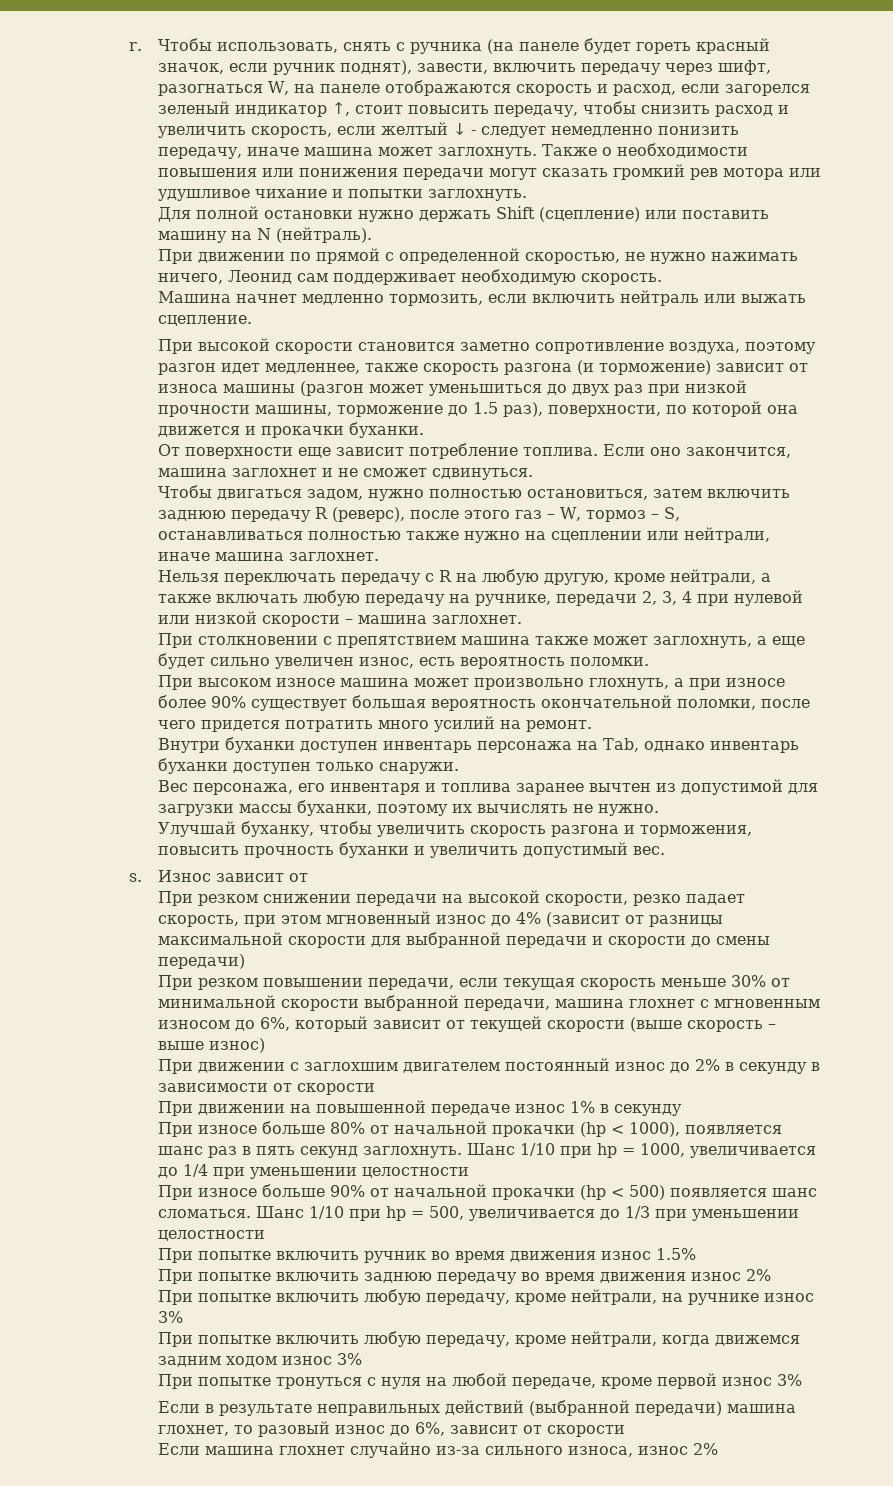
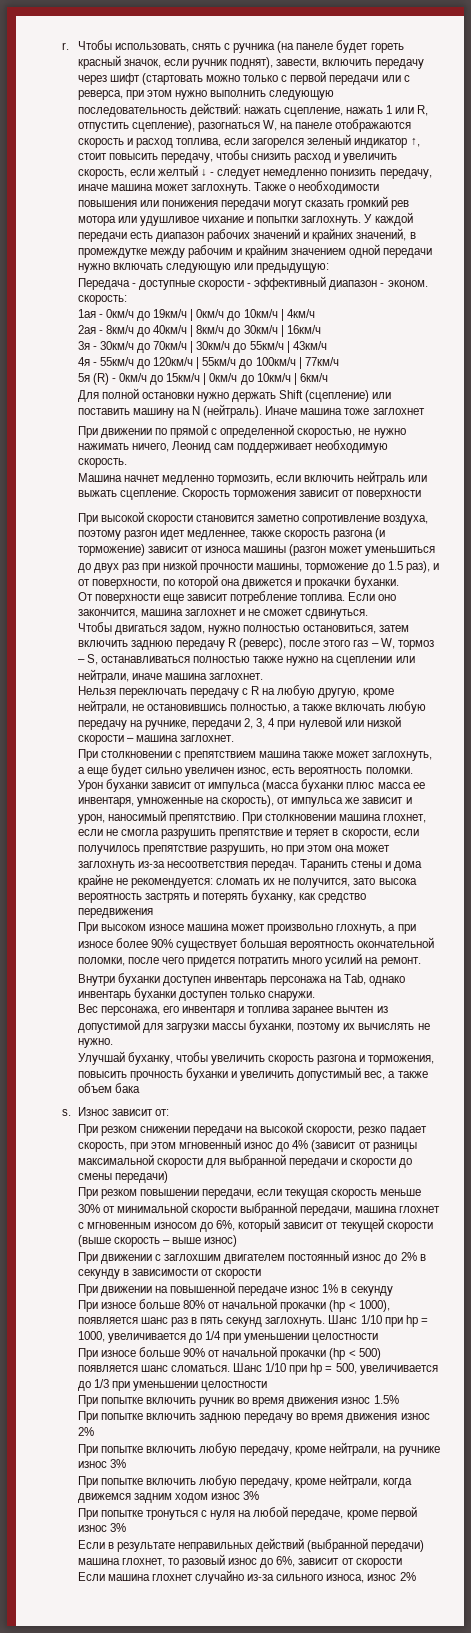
- Чтобы использовать, снять с ручника (на панеле будет гореть красный значок, если ручник поднят), завести, включить передачу через шифт, разогнаться W, на панеле отображаются скорость и расход, если загорелся зеленый индикатор ↑, стоит повысить передачу, чтобы снизить расход и увеличить скорость, если желтый ↓ - следует немедленно понизить передачу, иначе машина может заглохнуть.
+ Чтобы использовать, снять с ручника (на панеле будет гореть красный значок, если ручник поднят), завести, включить передачу через шифт (стартовать можно только с первой передачи или с реверса, при этом нужно выполнить следующую последовательность действий: нажать сцепление, нажать 1 или R, отпустить сцепление), разогнаться W, на панеле отображаются скорость и расход топлива, если загорелся зеленый индикатор ↑, стоит повысить передачу, чтобы снизить расход и увеличить скорость, если желтый ↓ - следует немедленно понизить передачу, иначе машина может заглохнуть.
+ У каждой передачи есть диапазон рабочих значений и крайних значений, в промеждутке между рабочим и крайним значением одной передачи нужно включать следующую или предыдущую:
+ Передача - доступные скорости - эффективный диапазон - эконом. скорость:
+ 1ая - 0км/ч до 19км/ч | 0км/ч до 10км/ч | 4км/ч
+ 2ая - 8км/ч до 40км/ч | 8км/ч до 30км/ч | 16км/ч
+ 3я - 30км/ч до 70км/ч | 30км/ч до 55км/ч | 43км/ч
+ 4я - 55км/ч до 120км/ч | 55км/ч до 100км/ч | 77км/ч
+ 5я (R) - 0км/ч до 15км/ч | 0км/ч до 10км/ч | 6км/ч
+ Иначе машина тоже заглохнет
+ Скорость торможения зависит от поверхности
- При высокой скорости становится заметно сопротивление воздуха, поэтому разгон идет медленнее, также скорость разгона (и торможение) зависит от износа машины (разгон может уменьшиться до двух раз при низкой прочности машины, торможение до 1.5 раз), поверхности, по которой она движется и прокачки буханки.
+ При высокой скорости становится заметно сопротивление воздуха, поэтому разгон идет медленнее, также скорость разгона (и торможение) зависит от износа машины (разгон может уменьшиться до двух раз при низкой прочности машины, торможение до 1.5 раз), и от поверхности, по которой она движется и прокачки буханки.
- Нельзя переключать передачу с R на любую другую, кроме нейтрали, а также включать любую передачу на ручнике, передачи 2, 3, 4 при нулевой или низкой скорости – машина заглохнет.
+ Нельзя переключать передачу с R на любую другую, кроме нейтрали, не остановившись полностью, а также включать любую передачу на ручнике, передачи 2, 3, 4 при нулевой или низкой скорости – машина заглохнет.
+ Урон буханки зависит от импульса (масса буханки плюс масса ее инвентаря, умноженные на скорость), от импульса же зависит и урон, наносимый препятствию. При столкновении машина глохнет, если не смогла разрушить препятствие и теряет в скорости, если получилось препятствие разрушить, но при этом она может заглохнуть из-за несоответствия передач. Таранить стены и дома крайне не рекомендуется: сломать их не получится, зато высока вероятность застрять и потерять буханку, как средство передвижения
- Улучшай буханку, чтобы увеличить скорость разгона и торможения, повысить прочность буханки и увеличить допустимый вес.
+ Улучшай буханку, чтобы увеличить скорость разгона и торможения, повысить прочность буханки и увеличить допустимый вес, а также объем бака
- Износ зависит от
+ Износ зависит от:

